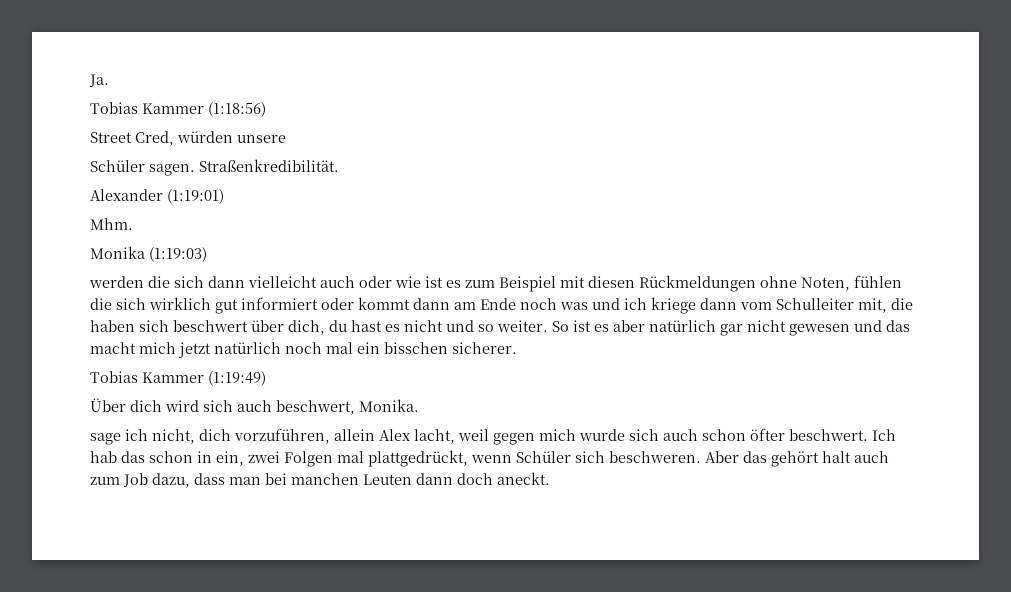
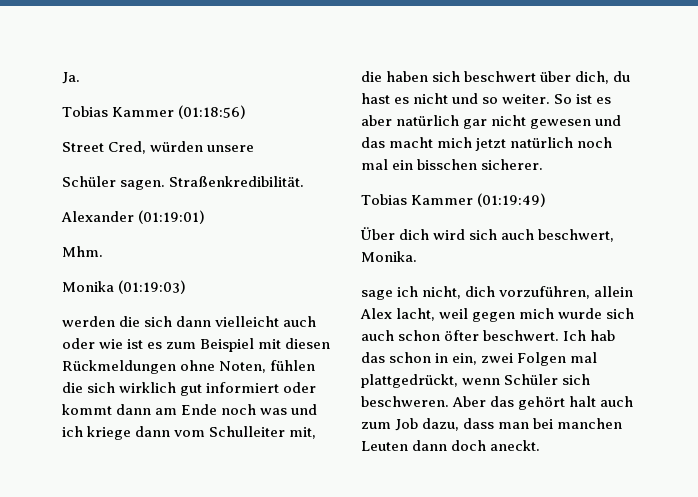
- Tobias Kammer (1:18:56)
+ Tobias Kammer (01:18:56)
- Alexander (1:19:01)
+ Alexander (01:19:01)
- Monika (1:19:03)
+ Monika (01:19:03)
- Tobias Kammer (1:19:49)
+ Tobias Kammer (01:19:49)

